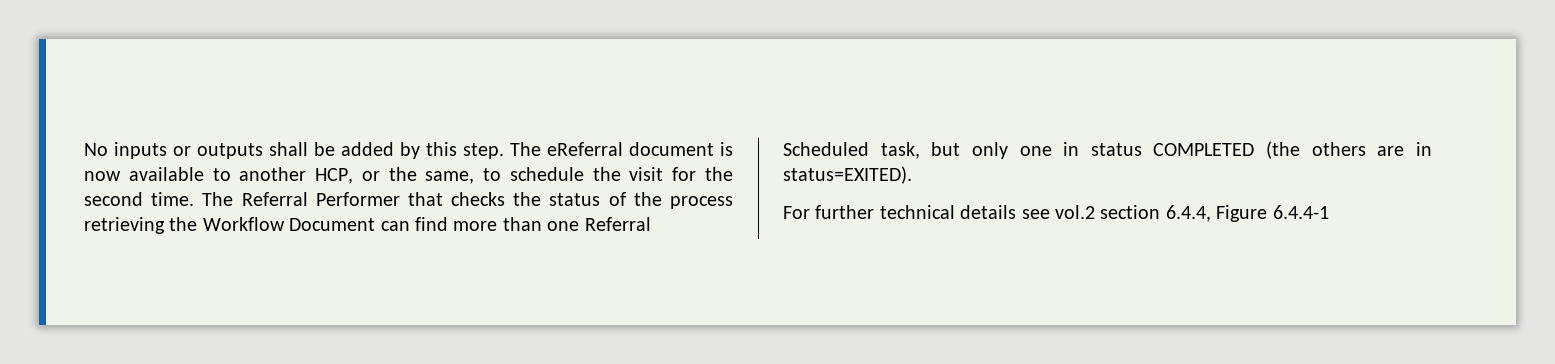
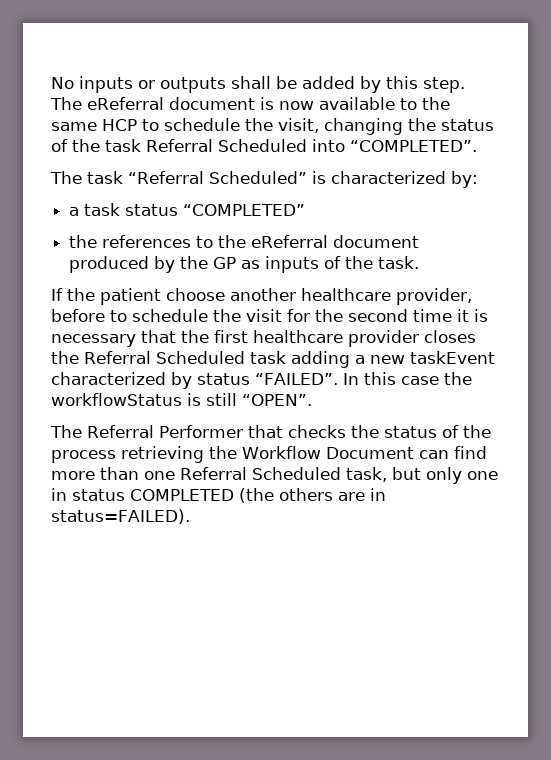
- The eReferral document is now available to another HCP, or the same, to schedule the visit for the second time. The Referral Performer that checks the status of the process retrieving the Workflow Document can find more than one Referral Scheduled task, but only one in status COMPLETED (the others are in status=EXITED).
- For further technical details see vol.2 section 6.4.4, Figure 6.4.4-1
+ The eReferral document is now available to the same HCP to schedule the visit, changing the status of the task Referral Scheduled into “COMPLETED”.
+ The task “Referral Scheduled” is characterized by:
+ a task status “COMPLETED”
+ the references to the eReferral document produced by the GP as inputs of the task.
+ If the patient choose another healthcare provider, before to schedule the visit for the second time it is necessary that the first healthcare provider closes the Referral Scheduled task adding a new taskEvent characterized by status “FAILED”. In this case the workflowStatus is still “OPEN”.
+ The Referral Performer that checks the status of the process retrieving the Workflow Document can find more than one Referral Scheduled task, but only one in status COMPLETED (the others are in status=FAILED).

